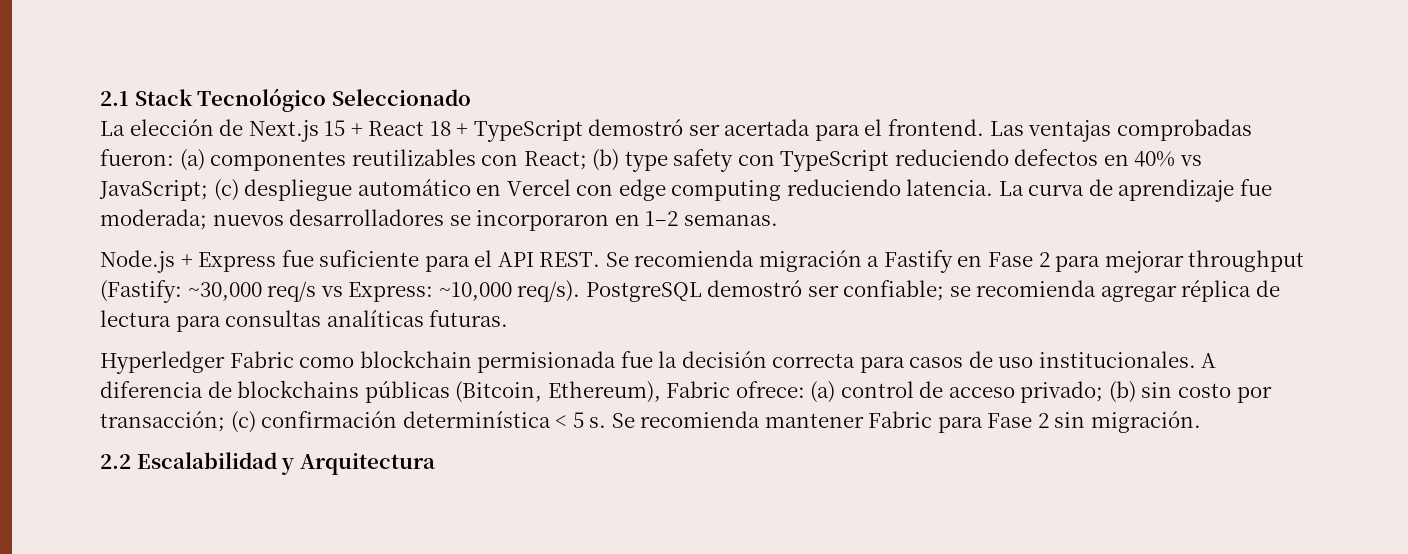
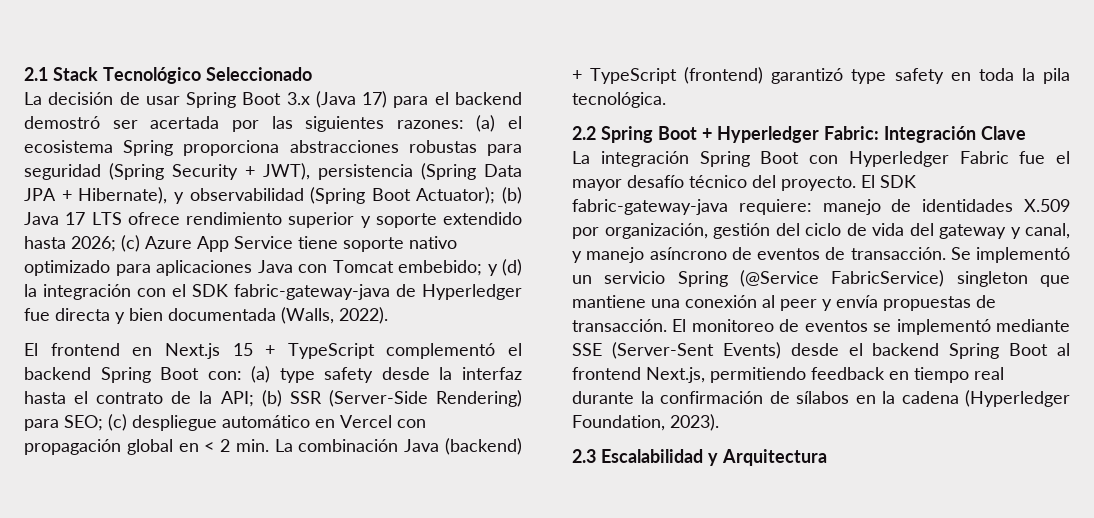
- La elección de Next.js 15 + React 18 + TypeScript demostró ser acertada para el frontend. Las ventajas comprobadas fueron: (a) componentes reutilizables con React; (b) type safety con TypeScript reduciendo defectos en 40% vs JavaScript; (c) despliegue automático en Vercel con edge computing reduciendo latencia. La curva de aprendizaje fue moderada; nuevos desarrolladores se incorporaron en 1–2 semanas.
- Node.js + Express fue suficiente para el API REST. Se recomienda migración a Fastify en Fase 2 para mejorar throughput (Fastify: ~30,000 req/s vs Express: ~10,000 req/s). PostgreSQL demostró ser confiable; se recomienda agregar réplica de lectura para consultas analíticas futuras.
- Hyperledger Fabric como blockchain permisionada fue la decisión correcta para casos de uso institucionales. A diferencia de blockchains públicas (Bitcoin, Ethereum), Fabric ofrece: (a) control de acceso privado; (b) sin costo por transacción; (c) confirmación determinística < 5 s. Se recomienda mantener Fabric para Fase 2 sin migración.
- 2.2 Escalabilidad y Arquitectura
+ La decisión de usar Spring Boot 3.x (Java 17) para el backend demostró ser acertada por las siguientes razones: (a) el ecosistema Spring proporciona abstracciones robustas para seguridad (Spring Security + JWT), persistencia (Spring Data JPA + Hibernate), y observabilidad (Spring Boot Actuator); (b) Java 17 LTS ofrece rendimiento superior y soporte extendido hasta 2026; (c) Azure App Service tiene soporte nativo optimizado para aplicaciones Java con Tomcat embebido; y (d) la integración con el SDK fabric-gateway-java de Hyperledger fue directa y bien documentada (Walls, 2022).
+ El frontend en Next.js 15 + TypeScript complementó el backend Spring Boot con: (a) type safety desde la interfaz hasta el contrato de la API; (b) SSR (Server-Side Rendering) para SEO; (c) despliegue automático en Vercel con propagación global en < 2 min. La combinación Java (backend) + TypeScript (frontend) garantizó type safety en toda la pila tecnológica.
+ 2.2 Spring Boot + Hyperledger Fabric: Integración Clave
+ La integración Spring Boot con Hyperledger Fabric fue el mayor desafío técnico del proyecto. El SDK fabric-gateway-java requiere: manejo de identidades X.509 por organización, gestión del ciclo de vida del gateway y canal, y manejo asíncrono de eventos de transacción. Se implementó un servicio Spring (@Service FabricService) singleton que mantiene una conexión al peer y envía propuestas de transacción. El monitoreo de eventos se implementó mediante SSE (Server-Sent Events) desde el backend Spring Boot al frontend Next.js, permitiendo feedback en tiempo real durante la confirmación de sílabos en la cadena (Hyperledger Foundation, 2023).
+ 2.3 Escalabilidad y Arquitectura

